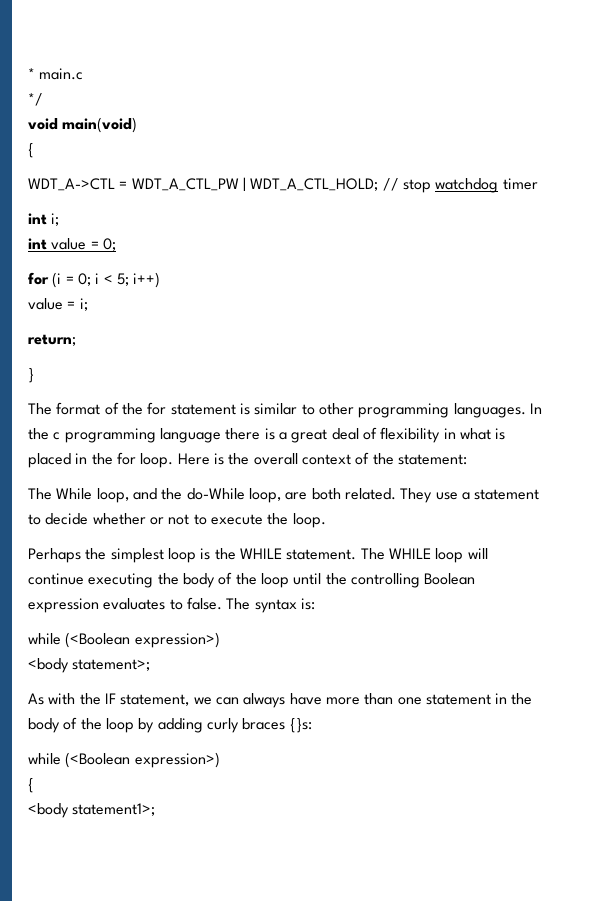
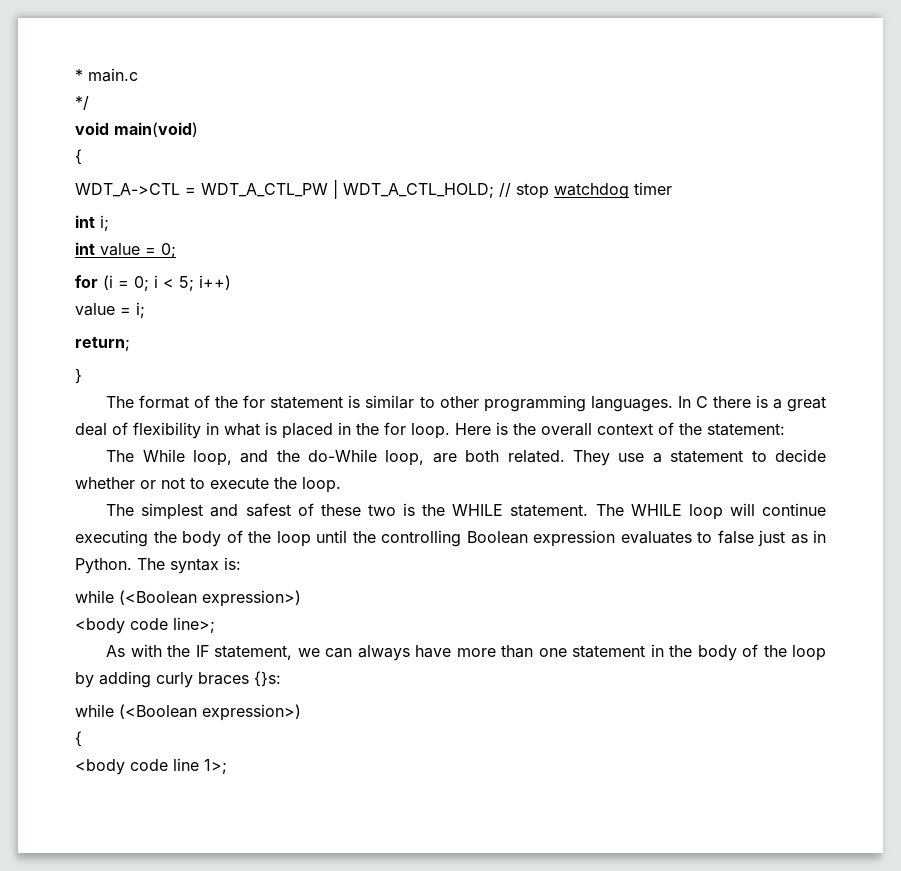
- In the c programming language there is a great deal of flexibility in what is placed in the for loop.
+ In C there is a great deal of flexibility in what is placed in the for loop.
- Perhaps the simplest loop is the WHILE statement.
+ The simplest and safest of these two is the WHILE statement.
- The WHILE loop will continue executing the body of the loop until the controlling Boolean expression evaluates to false.
+ The WHILE loop will continue executing the body of the loop until the controlling Boolean expression evaluates to false just as in Python.
- <body statement>;
+ <body code line>;
- <body statement1>;
+ <body code line 1>;

